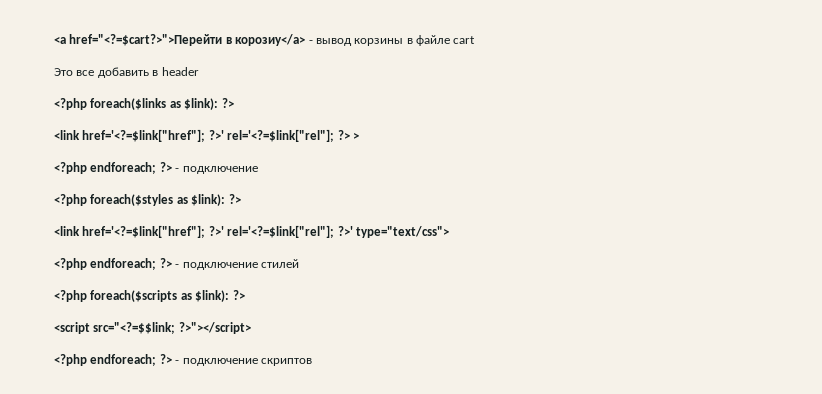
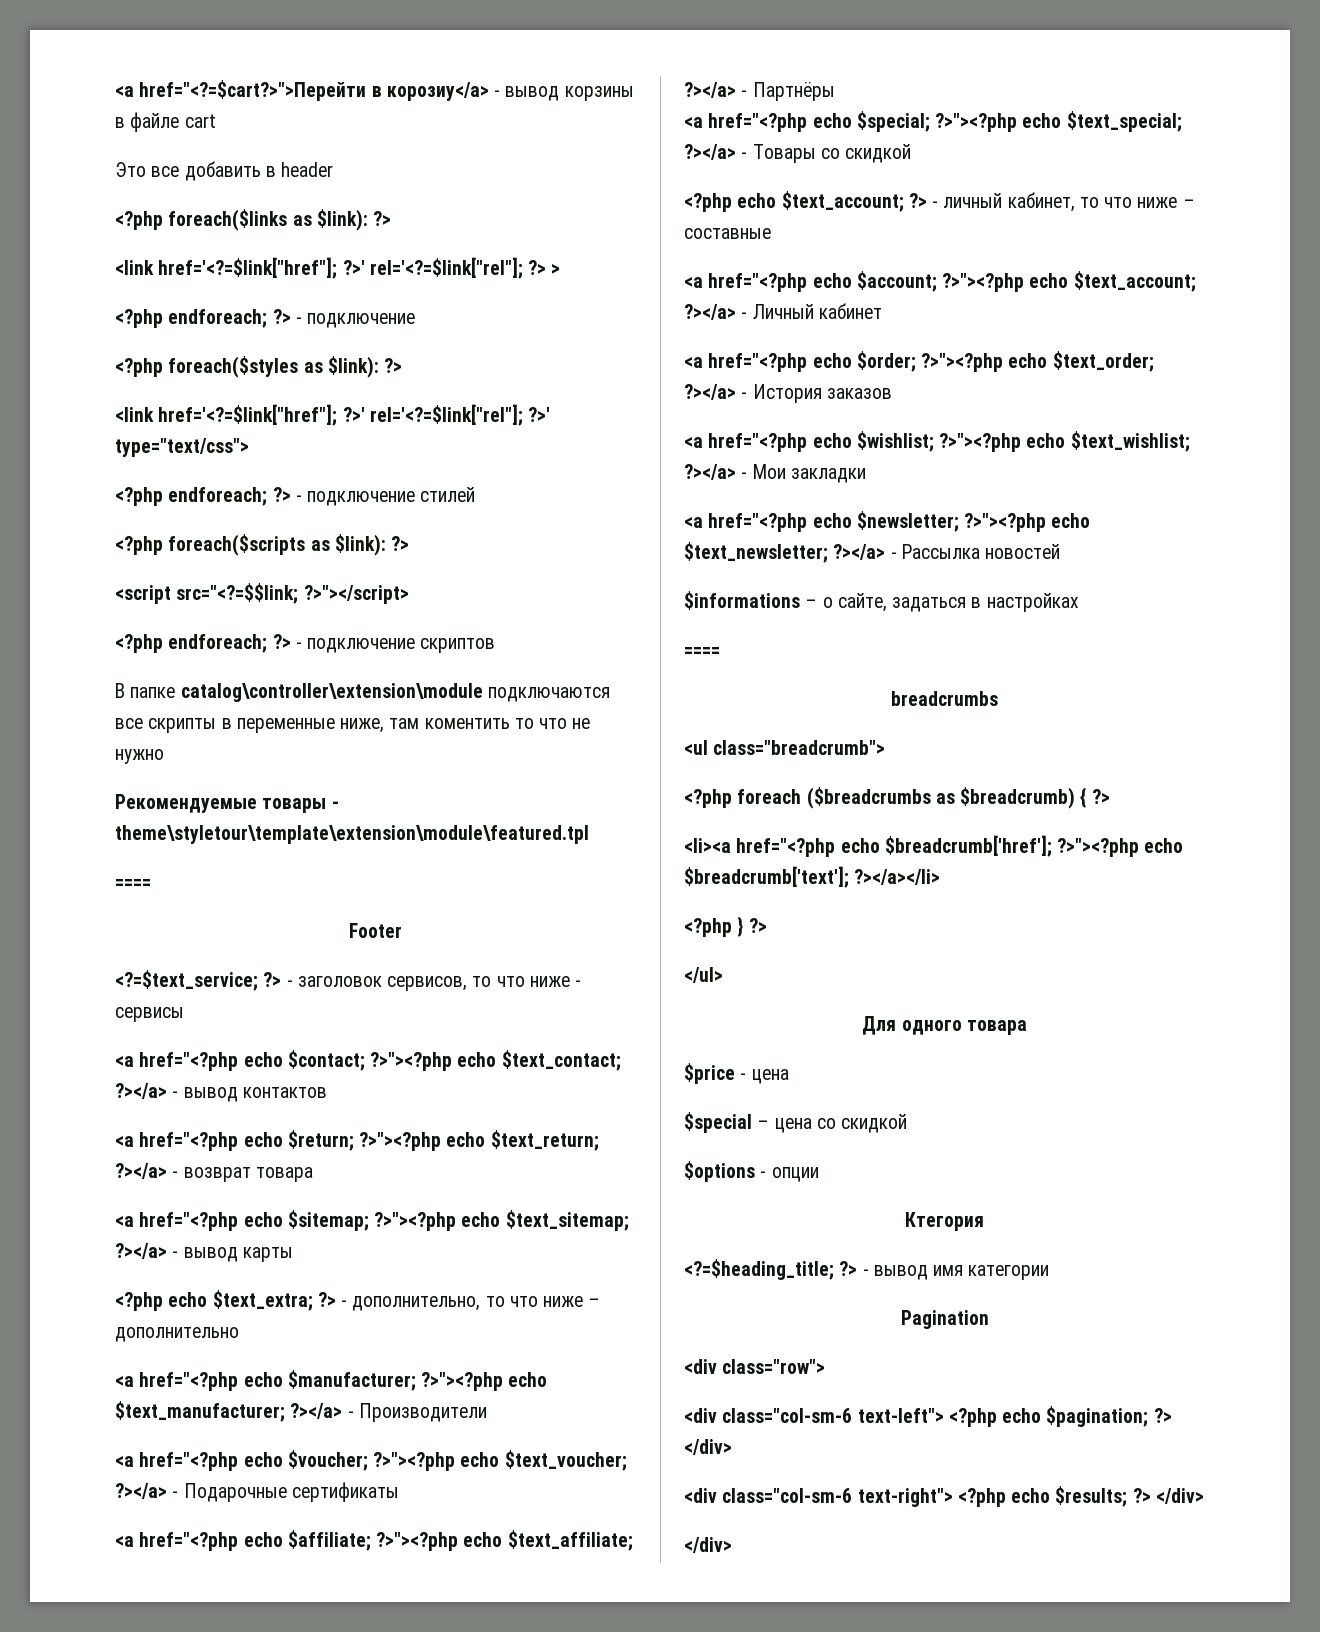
+ В папке catalog\controller\extension\module подключаются все скрипты в переменные ниже, там коментить то что не нужно
+ Рекомендуемые товары - theme\styletour\template\extension\module\featured.tpl
+ ====
+ Footer
+ <?=$text_service; ?> - заголовок сервисов, то что ниже - сервисы
+ <a href="<?php echo $contact; ?>"><?php echo $text_contact; ?></a> - вывод контактов
+ <a href="<?php echo $return; ?>"><?php echo $text_return; ?></a> - возврат товара
+ <a href="<?php echo $sitemap; ?>"><?php echo $text_sitemap; ?></a> - вывод карты
+ <?php echo $text_extra; ?> - дополнительно, то что ниже – дополнительно
+ <a href="<?php echo $manufacturer; ?>"><?php echo $text_manufacturer; ?></a> - Производители
+ <a href="<?php echo $voucher; ?>"><?php echo $text_voucher; ?></a> - Подарочные сертификаты
+ <a href="<?php echo $affiliate; ?>"><?php echo $text_affiliate; ?></a> - Партнёры
+ <a href="<?php echo $special; ?>"><?php echo $text_special; ?></a> - Товары со скидкой
+ <?php echo $text_account; ?> - личный кабинет, то что ниже – составные
+ <a href="<?php echo $account; ?>"><?php echo $text_account; ?></a> - Личный кабинет
+ <a href="<?php echo $order; ?>"><?php echo $text_order; ?></a> - История заказов
+ <a href="<?php echo $wishlist; ?>"><?php echo $text_wishlist; ?></a> - Мои закладки
+ <a href="<?php echo $newsletter; ?>"><?php echo $text_newsletter; ?></a> - Рассылка новостей
+ $informations – о сайте, задаться в настройках
+ ====
+ breadcrumbs
+ <ul class="breadcrumb">
+ <?php foreach ($breadcrumbs as $breadcrumb) { ?>
+ <li><a href="<?php echo $breadcrumb['href']; ?>"><?php echo $breadcrumb['text']; ?></a></li>
+ <?php } ?>
+ </ul>
+ Для одного товара
+ $price - цена
+ $special – цена со скидкой
+ $options - опции
+ Ктегория
+ <?=$heading_title; ?> - вывод имя категории
+ Pagination
+ <div class="row">
+ <div class="col-sm-6 text-left"> <?php echo $pagination; ?> </div>
+ <div class="col-sm-6 text-right"> <?php echo $results; ?> </div>
+ </div>

